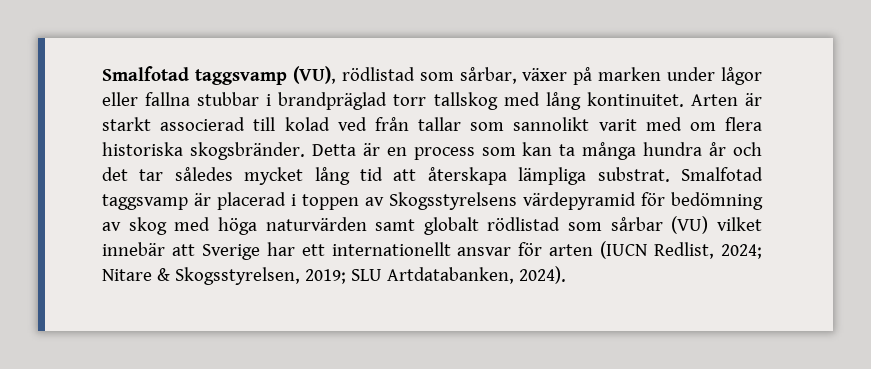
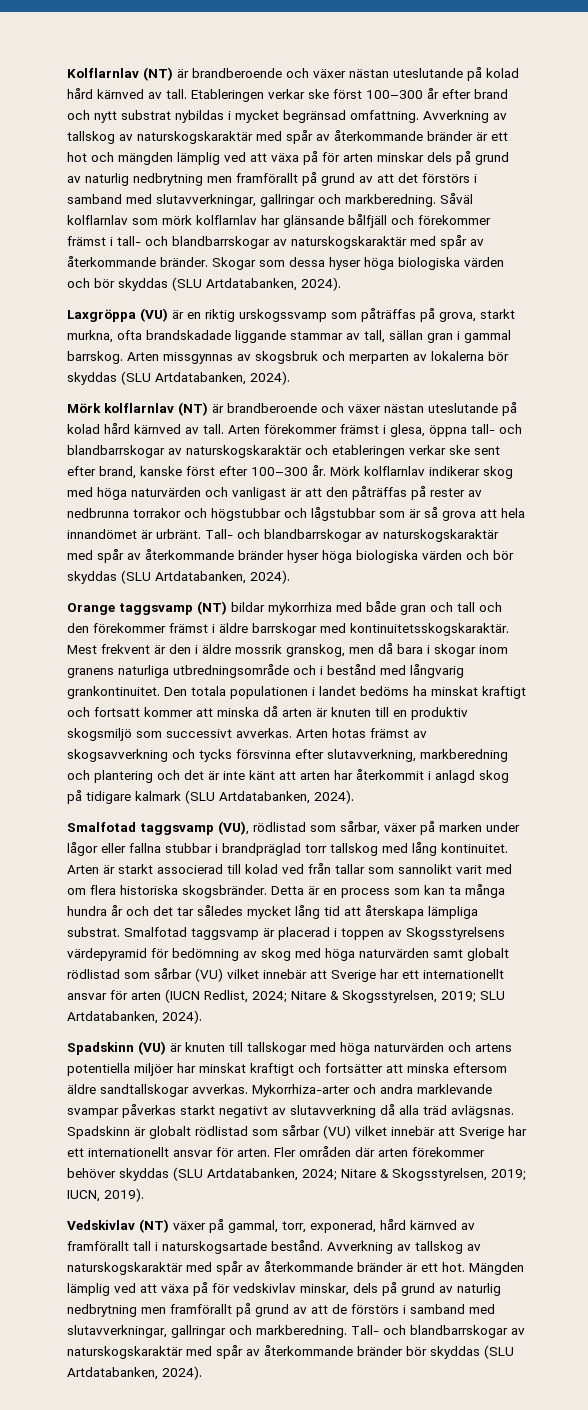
+ Kolflarnlav (NT) är brandberoende och växer nästan uteslutande på kolad hård kärnved av tall. Etableringen verkar ske först 100–300 år efter brand och nytt substrat nybildas i mycket begränsad omfattning. Avverkning av tallskog av naturskogskaraktär med spår av återkommande bränder är ett hot och mängden lämplig ved att växa på för arten minskar dels på grund av naturlig nedbrytning men framförallt på grund av att det förstörs i samband med slutavverkningar, gallringar och markberedning. Såväl kolflarnlav som mörk kolflarnlav har glänsande bålfjäll och förekommer främst i tall- och blandbarrskogar av naturskogskaraktär med spår av återkommande bränder. Skogar som dessa hyser höga biologiska värden och bör skyddas (SLU Artdatabanken, 2024).
+ Laxgröppa (VU) är en riktig urskogssvamp som påträffas på grova, starkt murkna, ofta brandskadade liggande stammar av tall, sällan gran i gammal barrskog. Arten missgynnas av skogsbruk och merparten av lokalerna bör skyddas (SLU Artdatabanken, 2024).
+ Mörk kolflarnlav (NT) är brandberoende och växer nästan uteslutande på kolad hård kärnved av tall. Arten förekommer främst i glesa, öppna tall- och blandbarrskogar av naturskogskaraktär och etableringen verkar ske sent efter brand, kanske först efter 100–300 år. Mörk kolflarnlav indikerar skog med höga naturvärden och vanligast är att den påträffas på rester av nedbrunna torrakor och högstubbar och lågstubbar som är så grova att hela innandömet är urbränt. Tall- och blandbarrskogar av naturskogskaraktär med spår av återkommande bränder hyser höga biologiska värden och bör skyddas (SLU Artdatabanken, 2024).
+ Orange taggsvamp (NT) bildar mykorrhiza med både gran och tall och den förekommer främst i äldre barrskogar med kontinuitetsskogskaraktär. Mest frekvent är den i äldre mossrik granskog, men då bara i skogar inom granens naturliga utbredningsområde och i bestånd med långvarig grankontinuitet. Den totala populationen i landet bedöms ha minskat kraftigt och fortsatt kommer att minska då arten är knuten till en produktiv skogsmiljö som successivt avverkas. Arten hotas främst av skogsavverkning och tycks försvinna efter slutavverkning, markberedning och plantering och det är inte känt att arten har återkommit i anlagd skog på tidigare kalmark (SLU Artdatabanken, 2024).
+ Spadskinn (VU) är knuten till tallskogar med höga naturvärden och artens potentiella miljöer har minskat kraftigt och fortsätter att minska eftersom äldre sandtallskogar avverkas. Mykorrhiza-arter och andra marklevande svampar påverkas starkt negativt av slutavverkning då alla träd avlägsnas. Spadskinn är globalt rödlistad som sårbar (VU) vilket innebär att Sverige har ett internationellt ansvar för arten. Fler områden där arten förekommer behöver skyddas (SLU Artdatabanken, 2024; Nitare & Skogsstyrelsen, 2019; IUCN, 2019).
+ Vedskivlav (NT) växer på gammal, torr, exponerad, hård kärnved av framförallt tall i naturskogsartade bestånd. Avverkning av tallskog av naturskogskaraktär med spår av återkommande bränder är ett hot. Mängden lämplig ved att växa på för vedskivlav minskar, dels på grund av naturlig nedbrytning men framförallt på grund av att de förstörs i samband med slutavverkningar, gallringar och markberedning. Tall- och blandbarrskogar av naturskogskaraktär med spår av återkommande bränder bör skyddas (SLU Artdatabanken, 2024).

